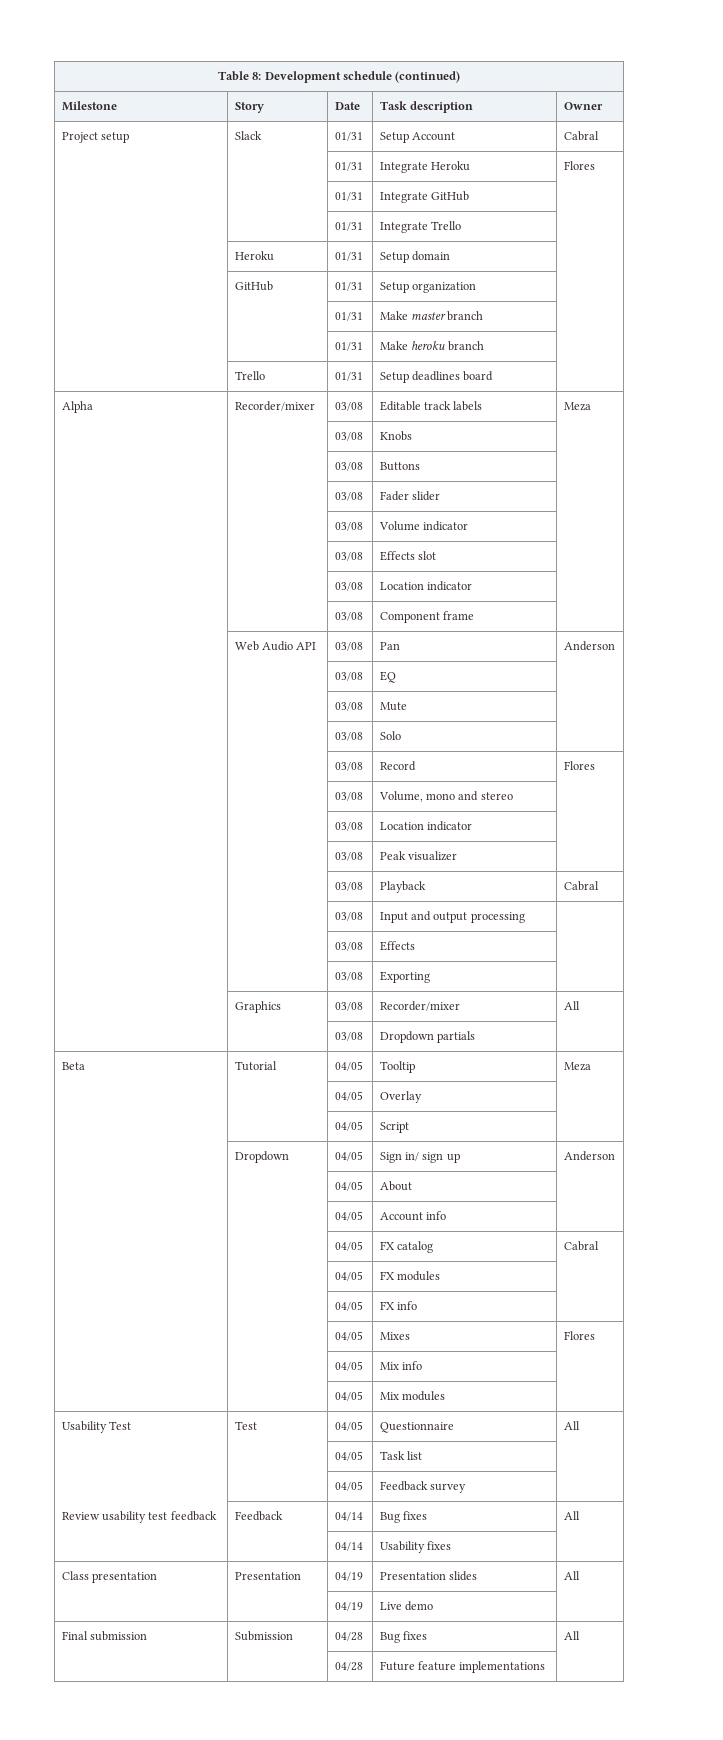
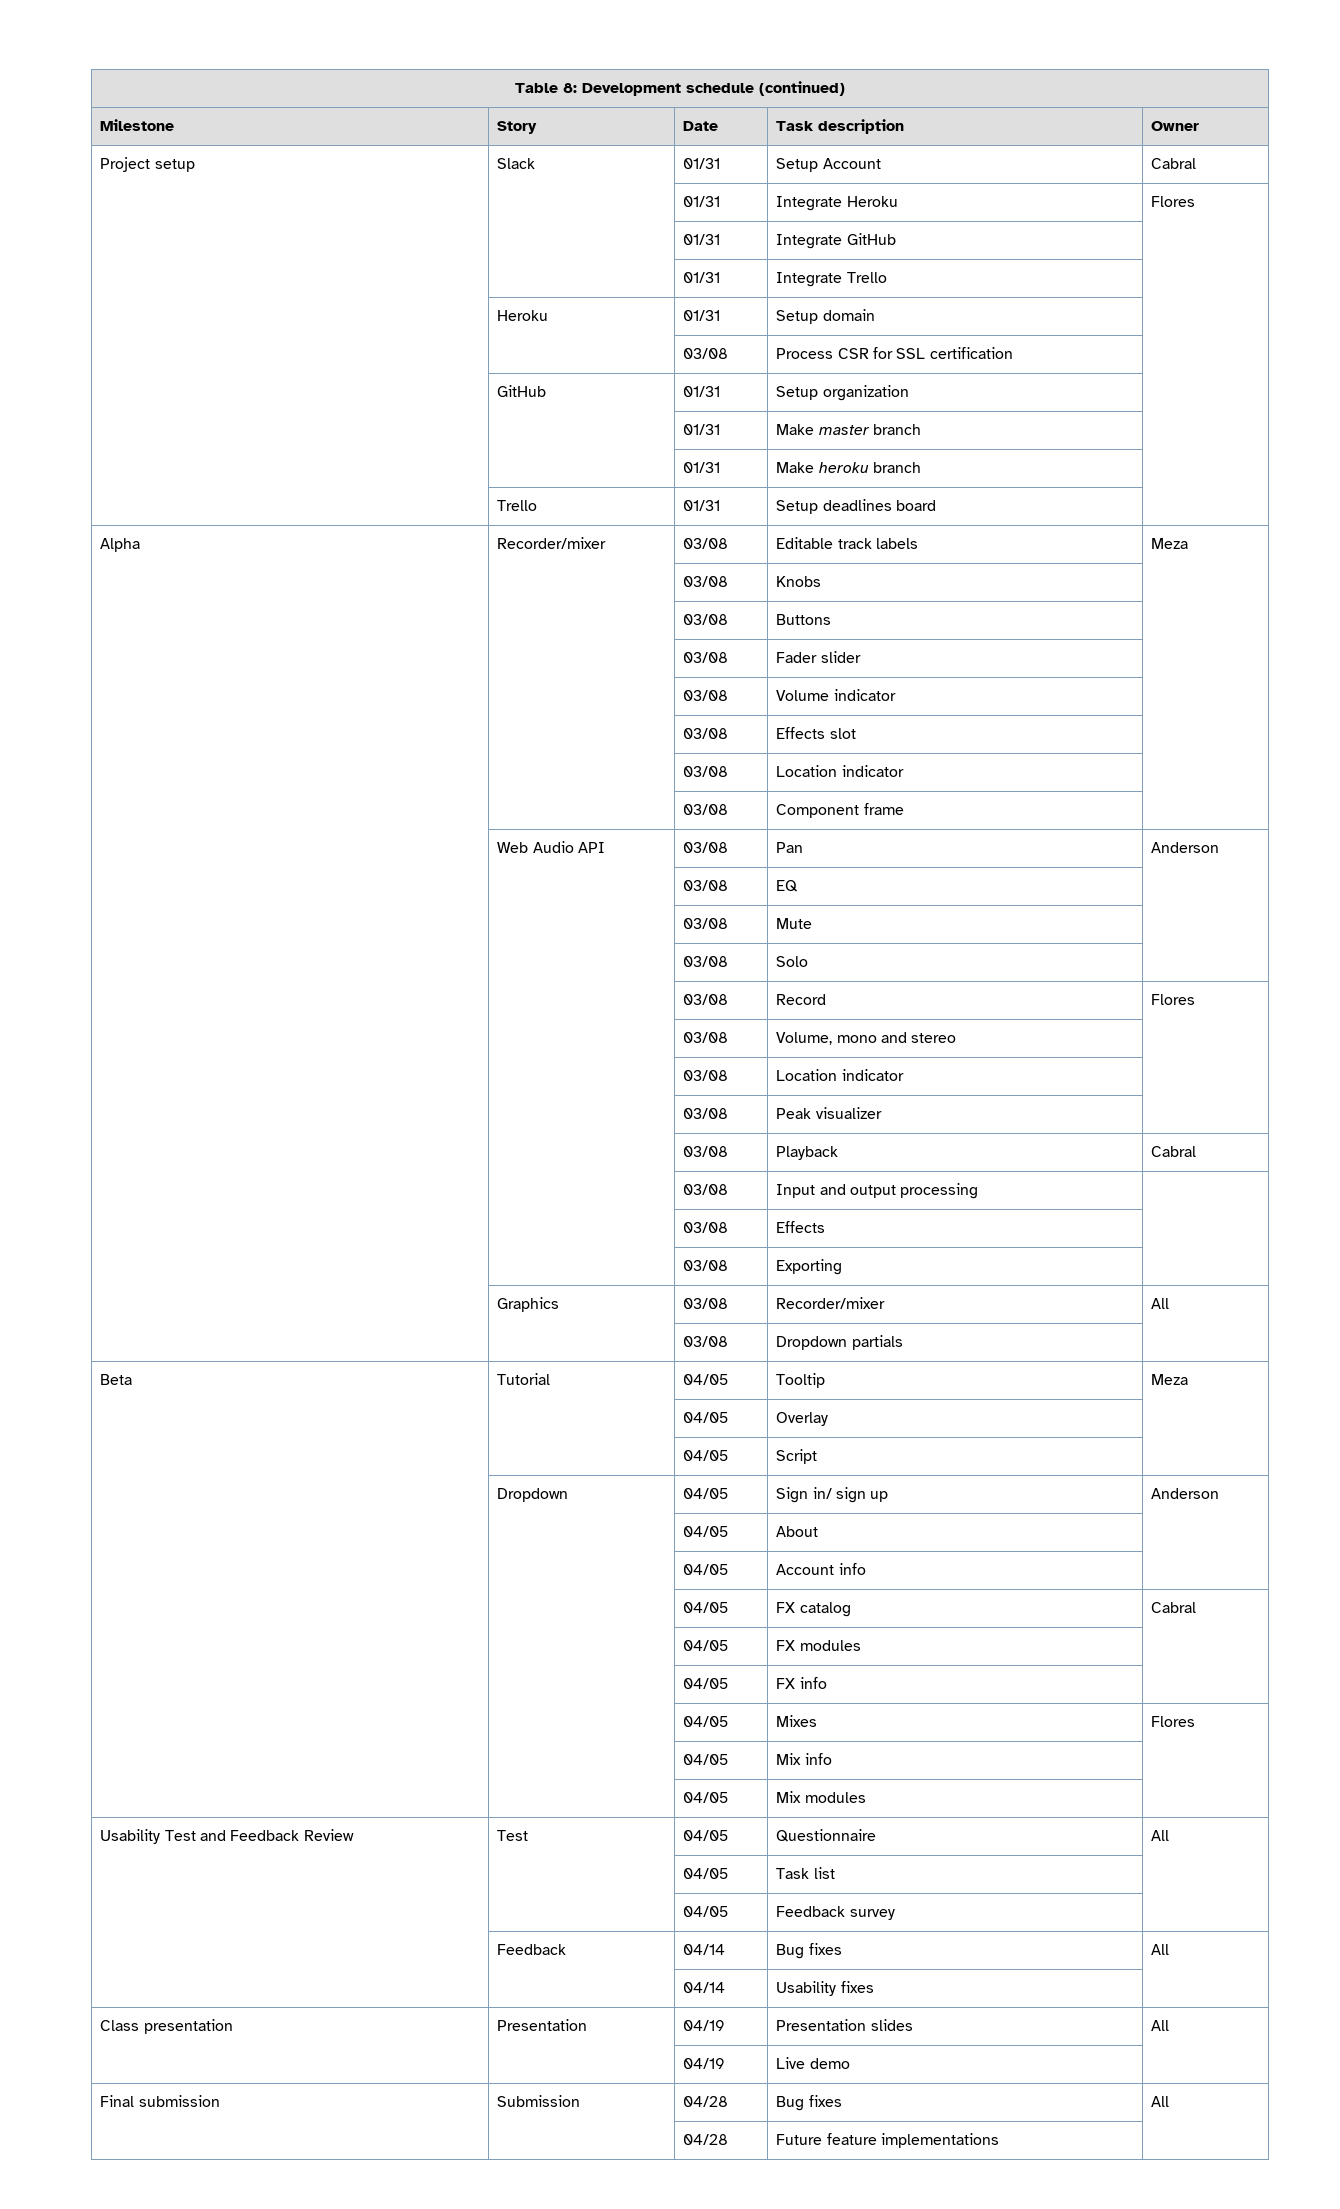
+ | | 03/08 | Process CSR for SSL certification |
- Usability Test | Test | 04/05 | Questionnaire | All
+ Usability Test and Feedback Review | Test | 04/05 | Questionnaire | All
- Review usability test feedback | Feedback | 04/14 | Bug fixes | All
+ | Feedback | 04/14 | Bug fixes | All

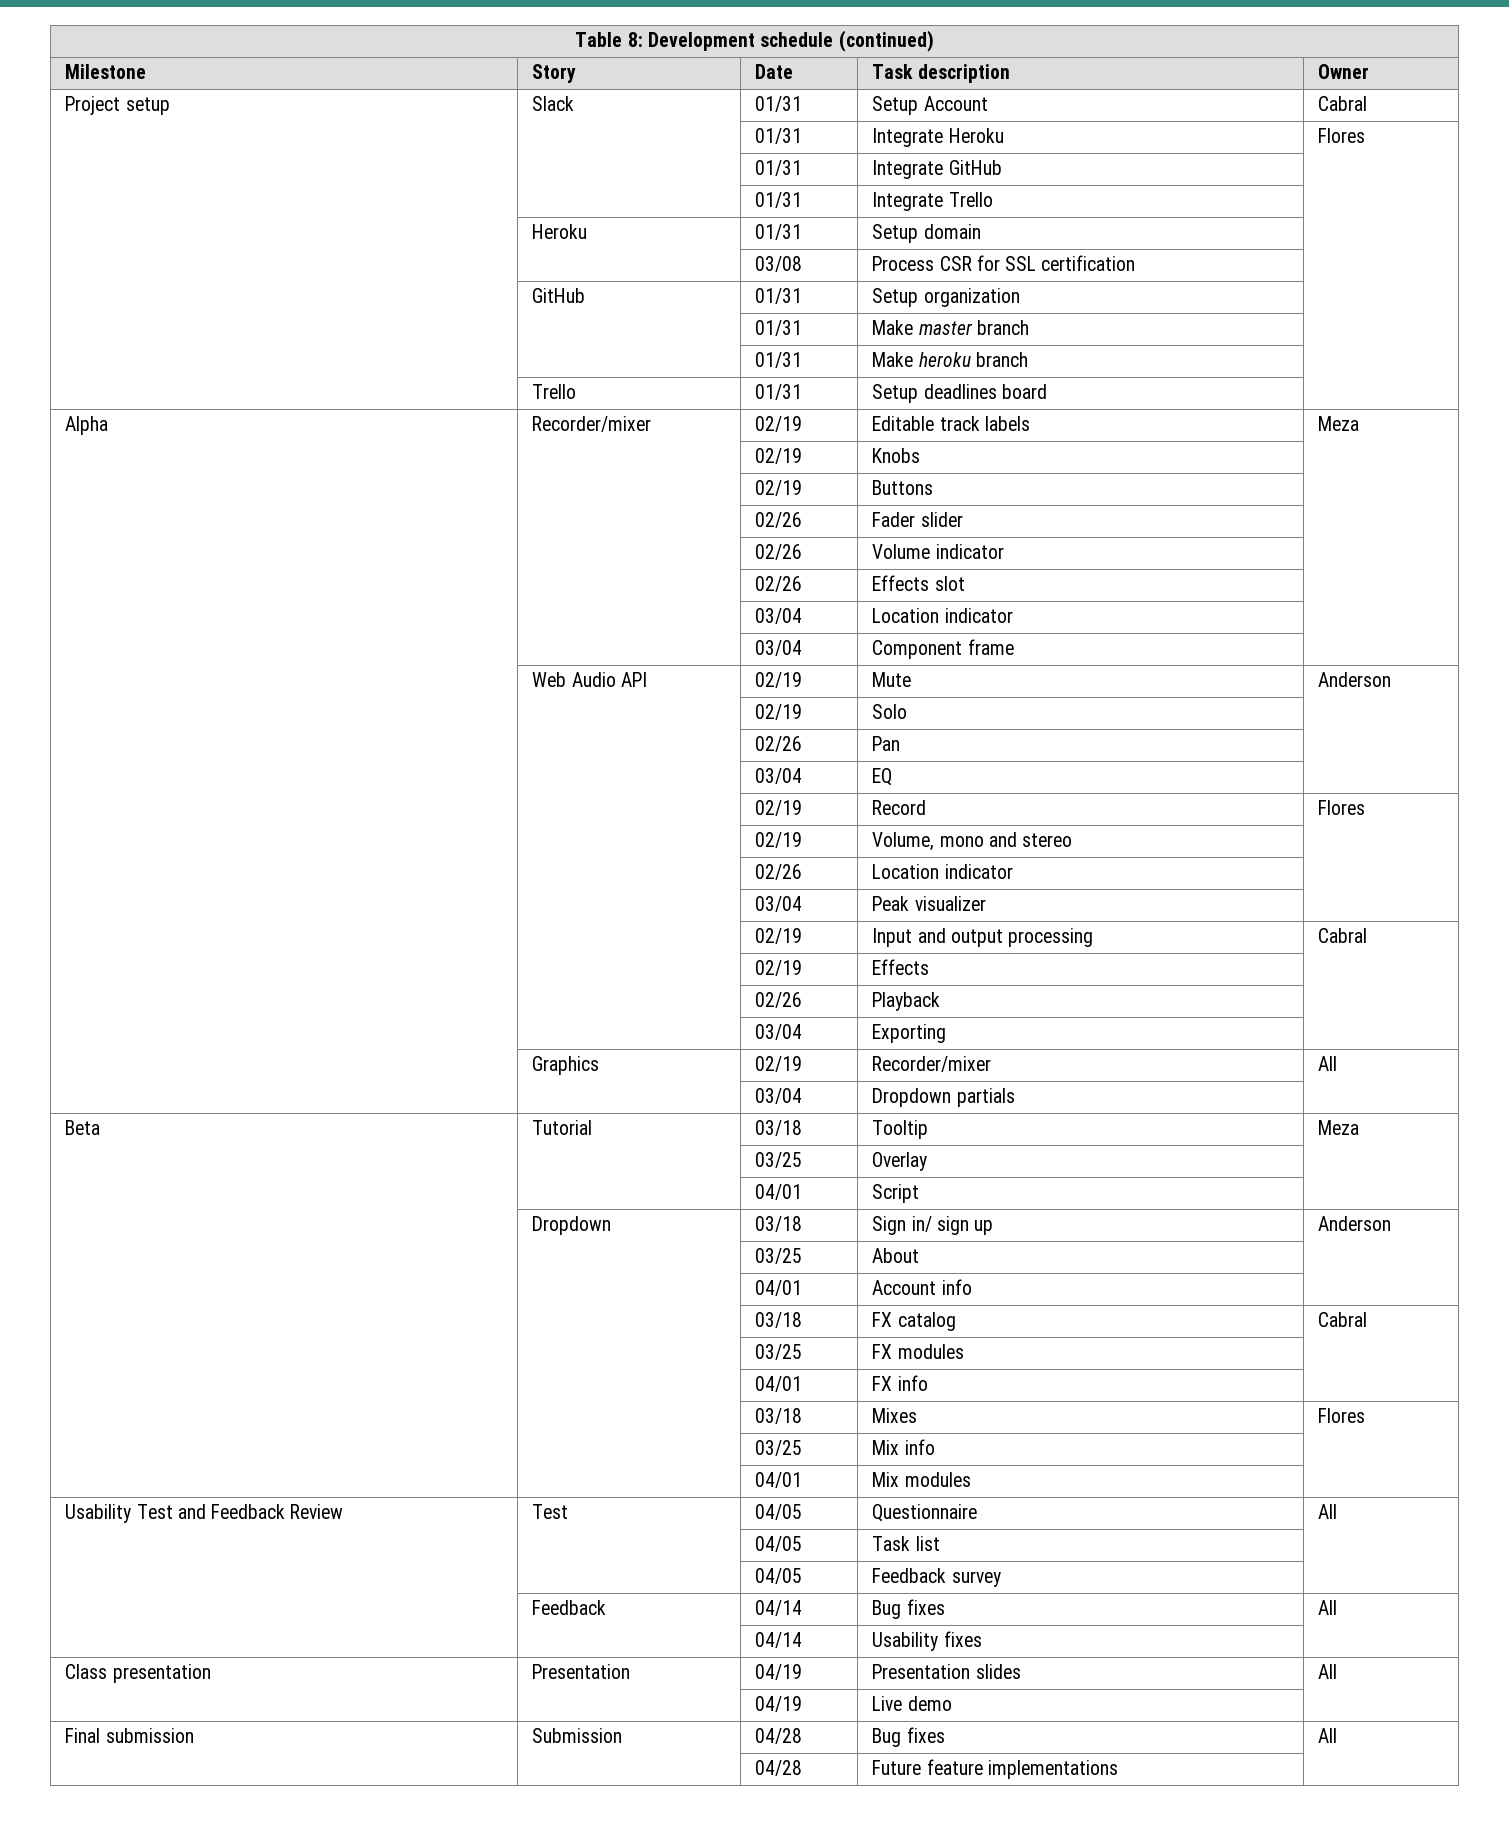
- Alpha | Recorder/mixer | 03/08 | Editable track labels | Meza
+ Alpha | Recorder/mixer | 02/19 | Editable track labels | Meza
- | | 03/08 | Knobs |
+ | | 02/19 | Knobs |
- | | 03/08 | Buttons |
+ | | 02/19 | Buttons |
- | | 03/08 | Fader slider |
+ | | 02/26 | Fader slider |
- | | 03/08 | Volume indicator |
+ | | 02/26 | Volume indicator |
- | | 03/08 | Effects slot |
- | | 03/08 | Location indicator |
- | | 03/08 | Component frame |
+ | | 02/26 | Effects slot |
+ | | 03/04 | Location indicator |
+ | | 03/04 | Component frame |
- | Web Audio API | 03/08 | Pan | Anderson
- | | 03/08 | EQ |
- | | 03/08 | Mute |
- | | 03/08 | Solo |
- | | 03/08 | Record | Flores
+ | Web Audio API | 02/19 | Mute | Anderson
+ | | 02/19 | Solo |
+ | | 02/26 | Pan |
+ | | 03/04 | EQ |
+ | | 02/19 | Record | Flores
- | | 03/08 | Volume, mono and stereo |
- | | 03/08 | Location indicator |
- | | 03/08 | Peak visualizer |
+ | | 02/19 | Volume, mono and stereo |
+ | | 02/26 | Location indicator |
+ | | 03/04 | Peak visualizer |
- | | 03/08 | Playback | Cabral
- | | 03/08 | Input and output processing |
- | | 03/08 | Effects |
+ | | 02/19 | Input and output processing | Cabral
+ | | 02/19 | Effects |
- | | 03/08 | Exporting |
+ | | 02/26 | Playback |
+ | | 03/04 | Exporting |
- | Graphics | 03/08 | Recorder/mixer | All
+ | Graphics | 02/19 | Recorder/mixer | All
- | | 03/08 | Dropdown partials |
+ | | 03/04 | Dropdown partials |
- Beta | Tutorial | 04/05 | Tooltip | Meza
+ Beta | Tutorial | 03/18 | Tooltip | Meza
- | | 04/05 | Overlay |
+ | | 03/25 | Overlay |
- | | 04/05 | Script |
+ | | 04/01 | Script |
- | Dropdown | 04/05 | Sign in/ sign up | Anderson
+ | Dropdown | 03/18 | Sign in/ sign up | Anderson
- | | 04/05 | About |
+ | | 03/25 | About |
- | | 04/05 | Account info |
+ | | 04/01 | Account info |
- | | 04/05 | FX catalog | Cabral
+ | | 03/18 | FX catalog | Cabral
- | | 04/05 | FX modules |
+ | | 03/25 | FX modules |
- | | 04/05 | FX info |
+ | | 04/01 | FX info |
- | | 04/05 | Mixes | Flores
+ | | 03/18 | Mixes | Flores
- | | 04/05 | Mix info |
+ | | 03/25 | Mix info |
- | | 04/05 | Mix modules |
+ | | 04/01 | Mix modules |

